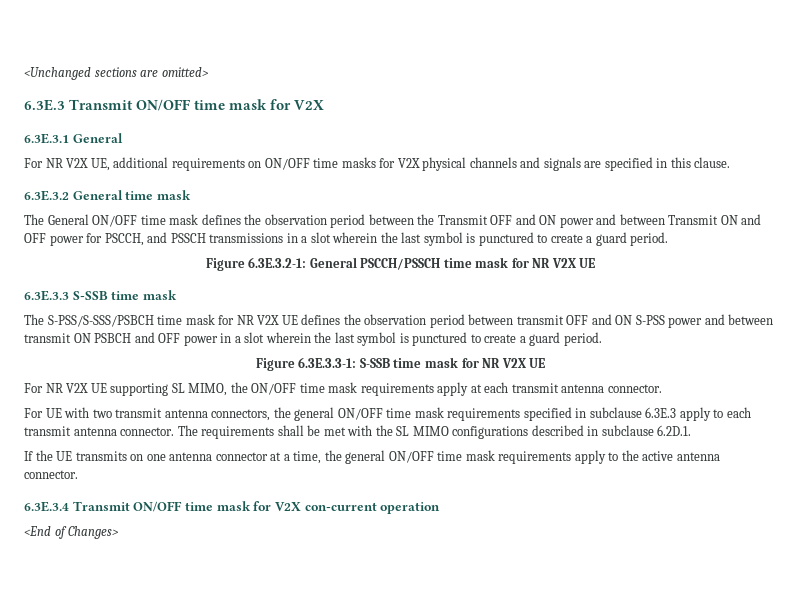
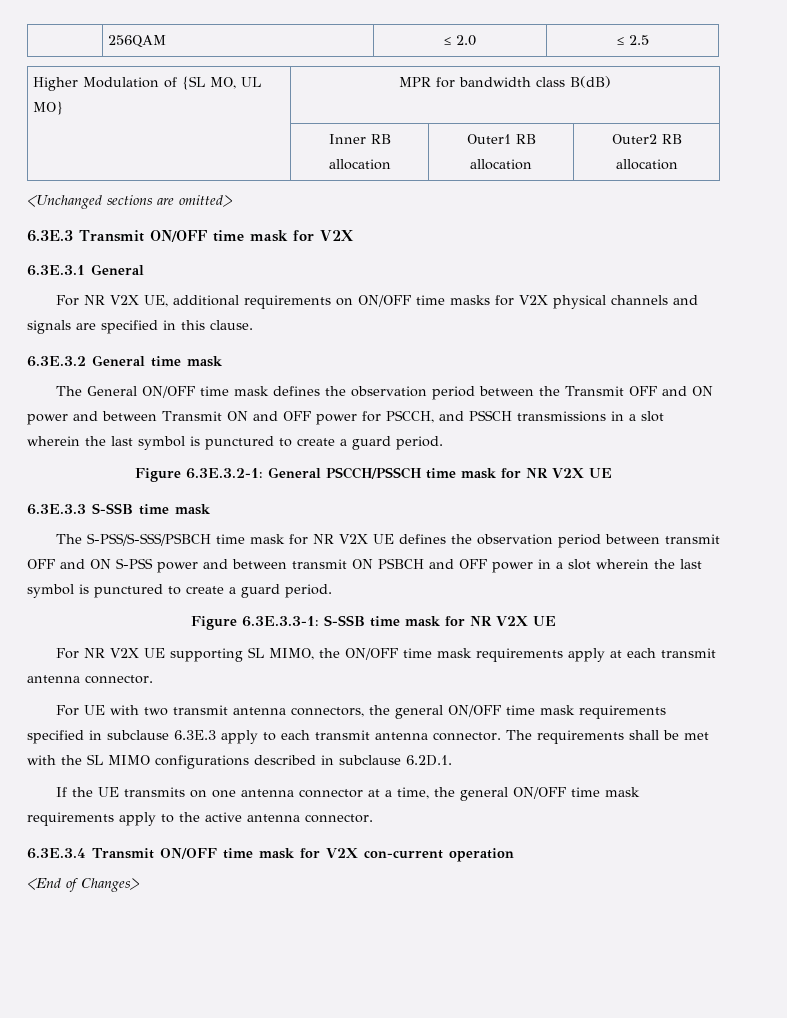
+ | 256QAM | ≤ 2.0 | ≤ 2.5
+ Higher Modulation of {SL MO, UL MO} | MPR for bandwidth class B(dB)
+ | Inner RB allocation | Outer1 RB allocation | Outer2 RB allocation

